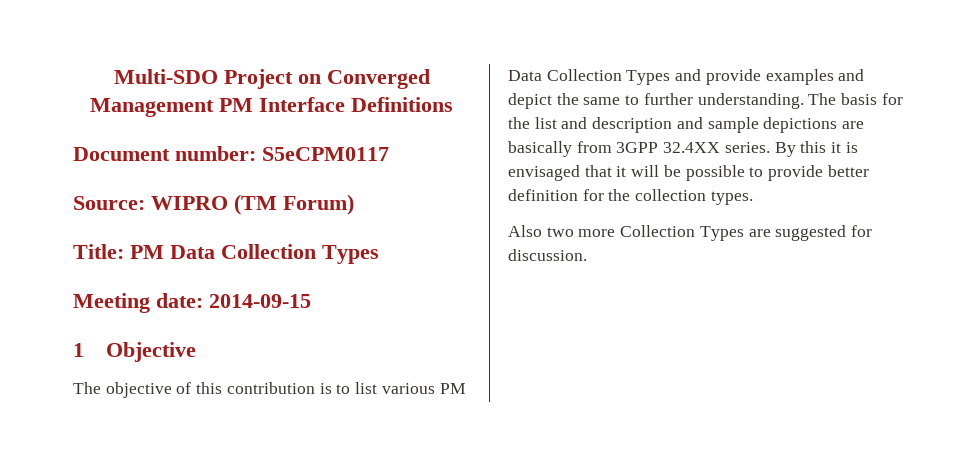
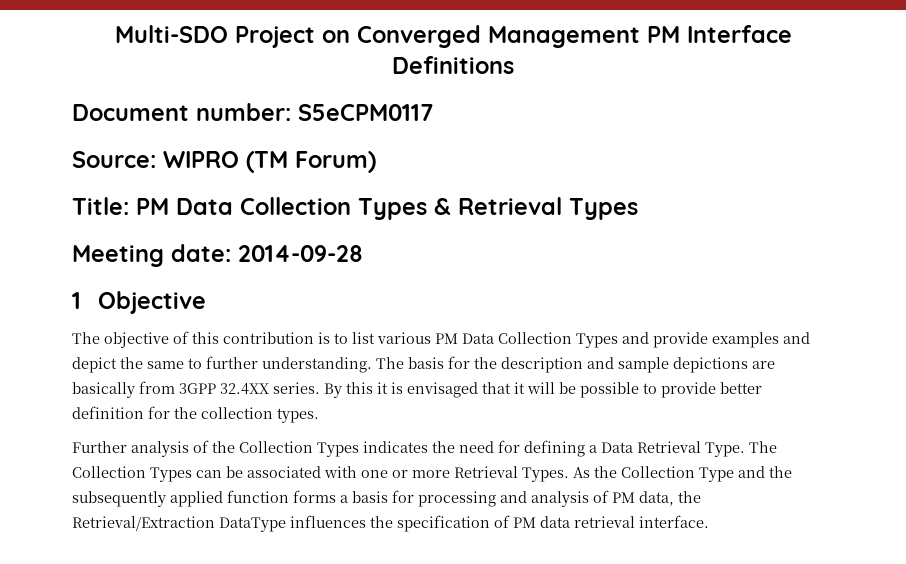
- Title: PM Data Collection Types
+ Title: PM Data Collection Types & Retrieval Types
- Meeting date: 2014-09-15
+ Meeting date: 2014-09-28
- The basis for the list and description and sample depictions are basically from 3GPP 32.4XX series.
+ The basis for the description and sample depictions are basically from 3GPP 32.4XX series.
- Also two more Collection Types are suggested for discussion.
+ Further analysis of the Collection Types indicates the need for defining a Data Retrieval Type. The Collection Types can be associated with one or more Retrieval Types. As the Collection Type and the subsequently applied function forms a basis for processing and analysis of PM data, the Retrieval/Extraction DataType influences the specification of PM data retrieval interface.

